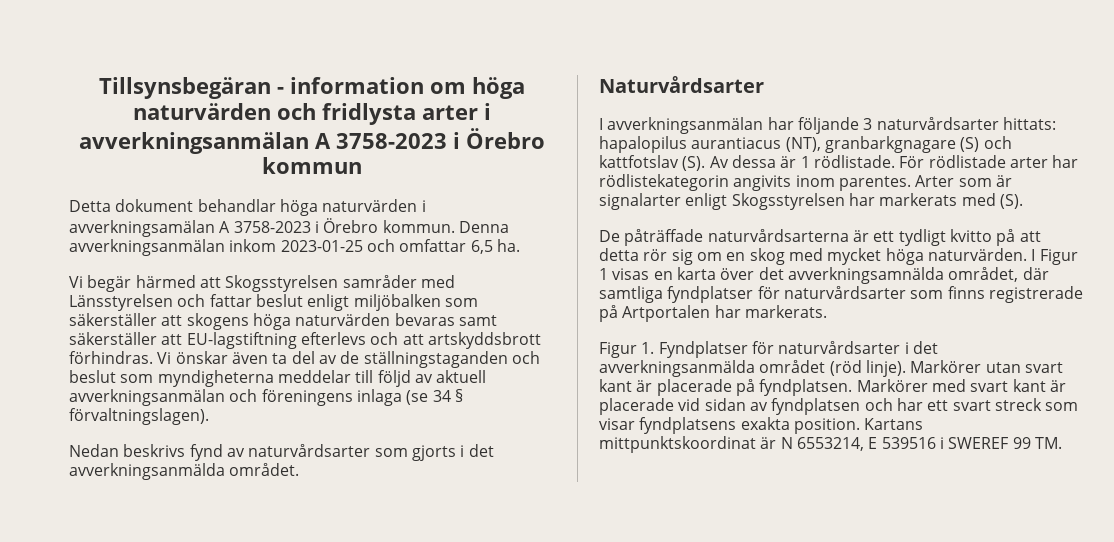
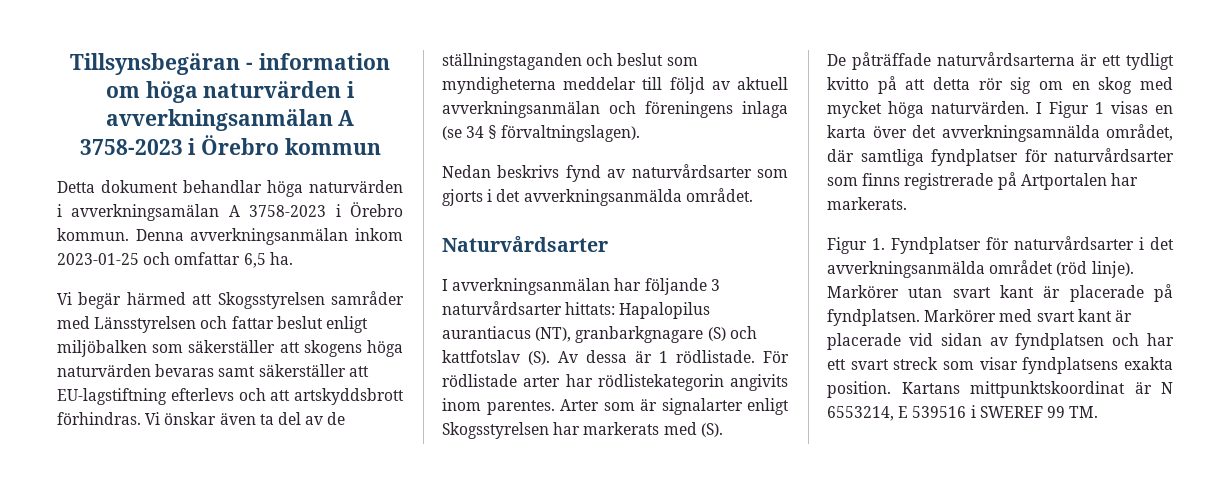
- Tillsynsbegäran - information om höga naturvärden och fridlysta arter i avverkningsanmälan A 3758-2023 i Örebro kommun
+ Tillsynsbegäran - information om höga naturvärden i avverkningsanmälan A 3758-2023 i Örebro kommun
- I avverkningsanmälan har följande 3 naturvårdsarter hittats: hapalopilus aurantiacus (NT), granbarkgnagare (S) och kattfotslav (S). Av dessa är 1 rödlistade.
+ I avverkningsanmälan har följande 3 naturvårdsarter hittats: Hapalopilus aurantiacus (NT), granbarkgnagare (S) och kattfotslav (S). Av dessa är 1 rödlistade.

